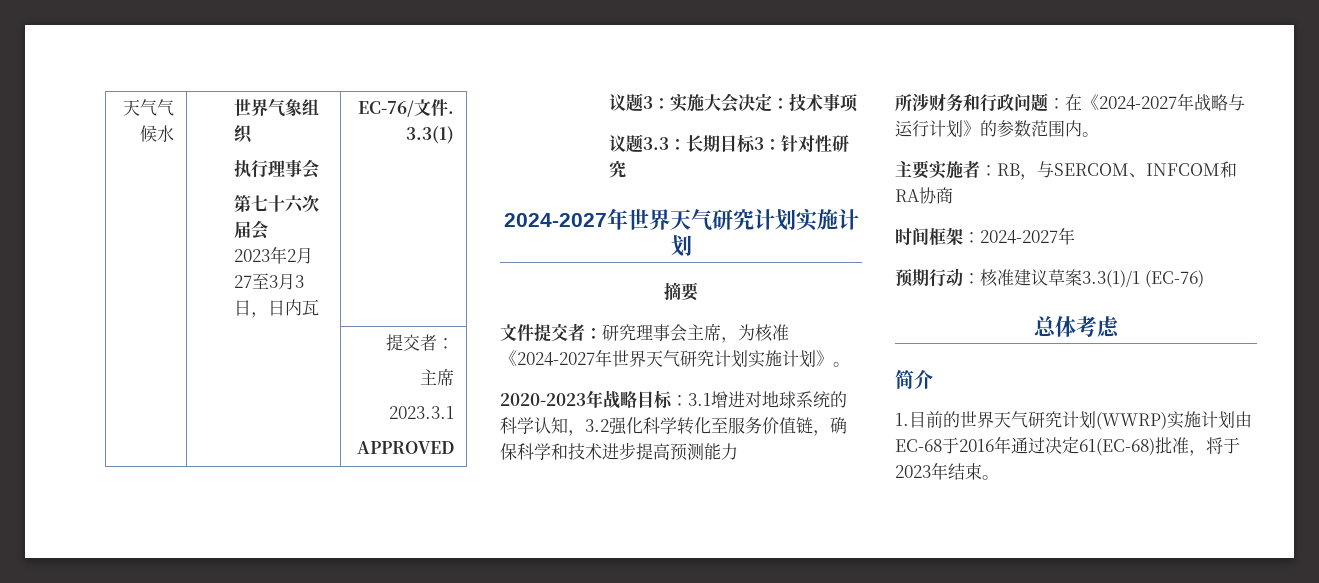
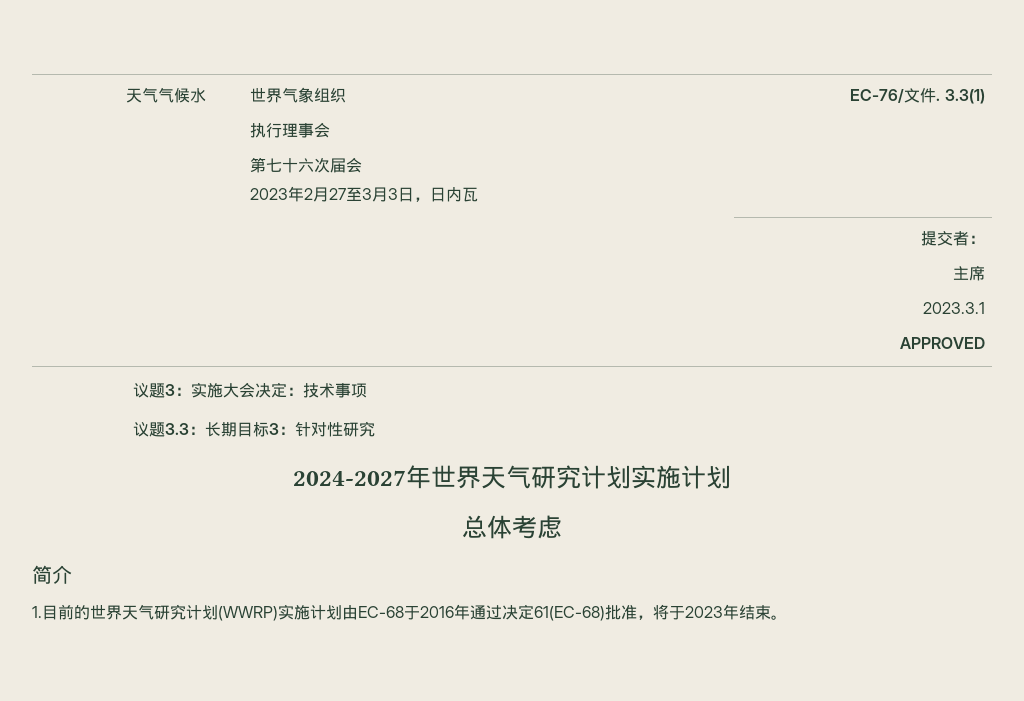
- 摘要
- 文件提交者：研究理事会主席，为核准《2024-2027年世界天气研究计划实施计划》。
- 2020-2023年战略目标：3.1增进对地球系统的科学认知，3.2强化科学转化至服务价值链，确保科学和技术进步提高预测能力
- 所涉财务和行政问题：在《2024-2027年战略与运行计划》的参数范围内。
- 主要实施者：RB，与SERCOM、INFCOM和RA协商
- 时间框架：2024-2027年
- 预期行动：核准建议草案3.3(1)/1 (EC-76)

